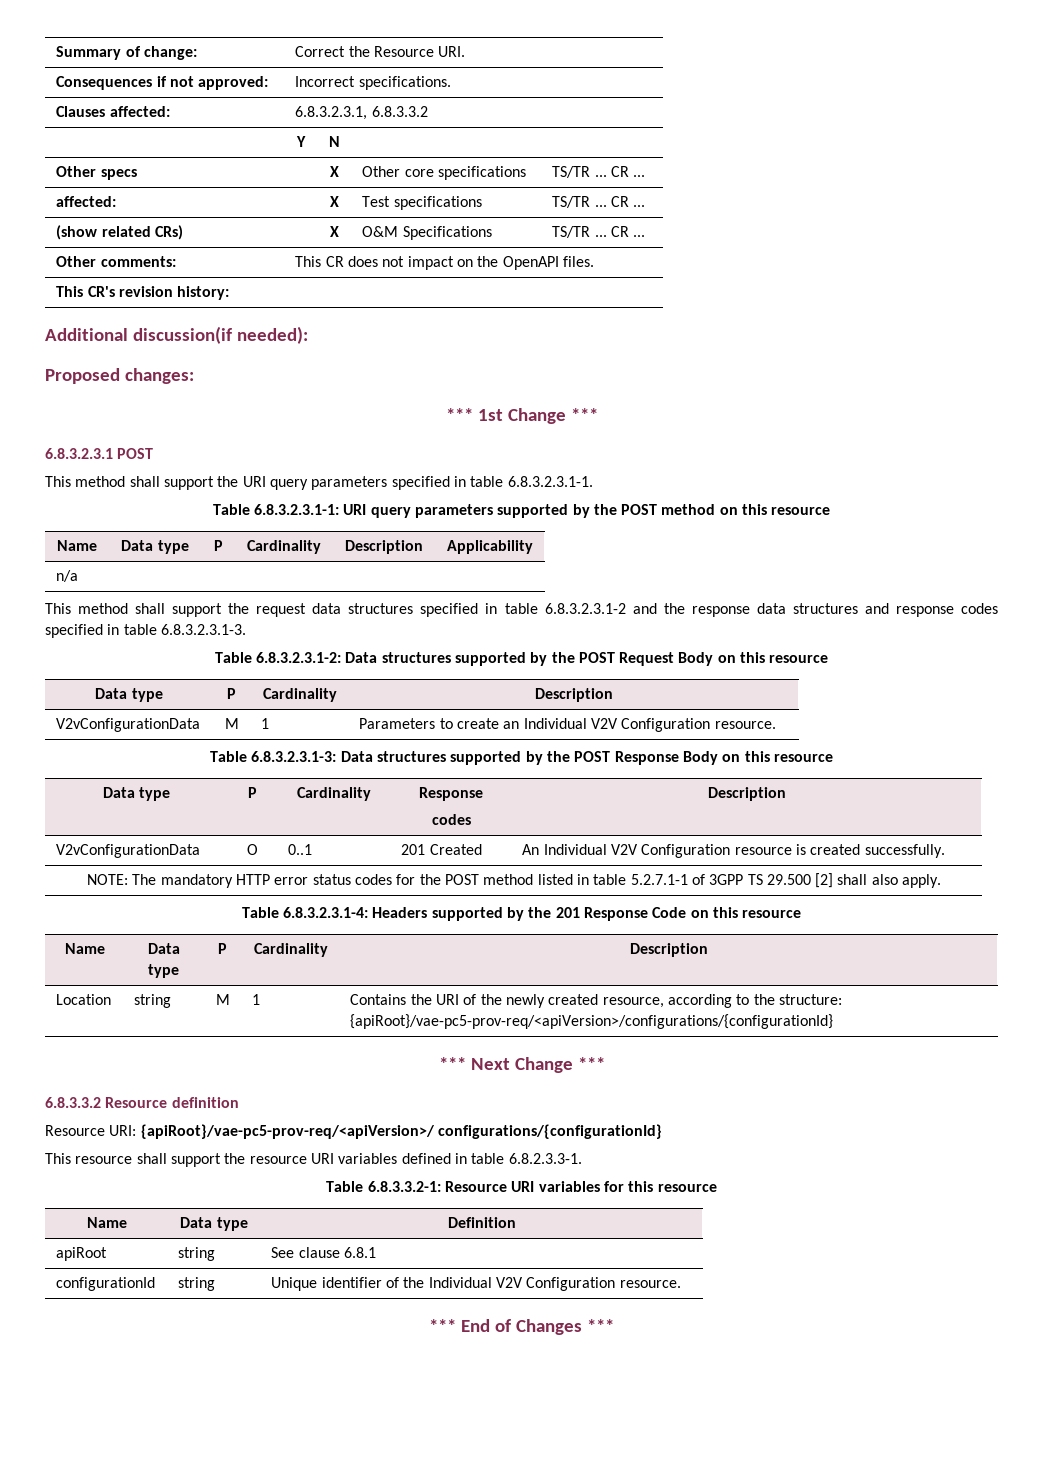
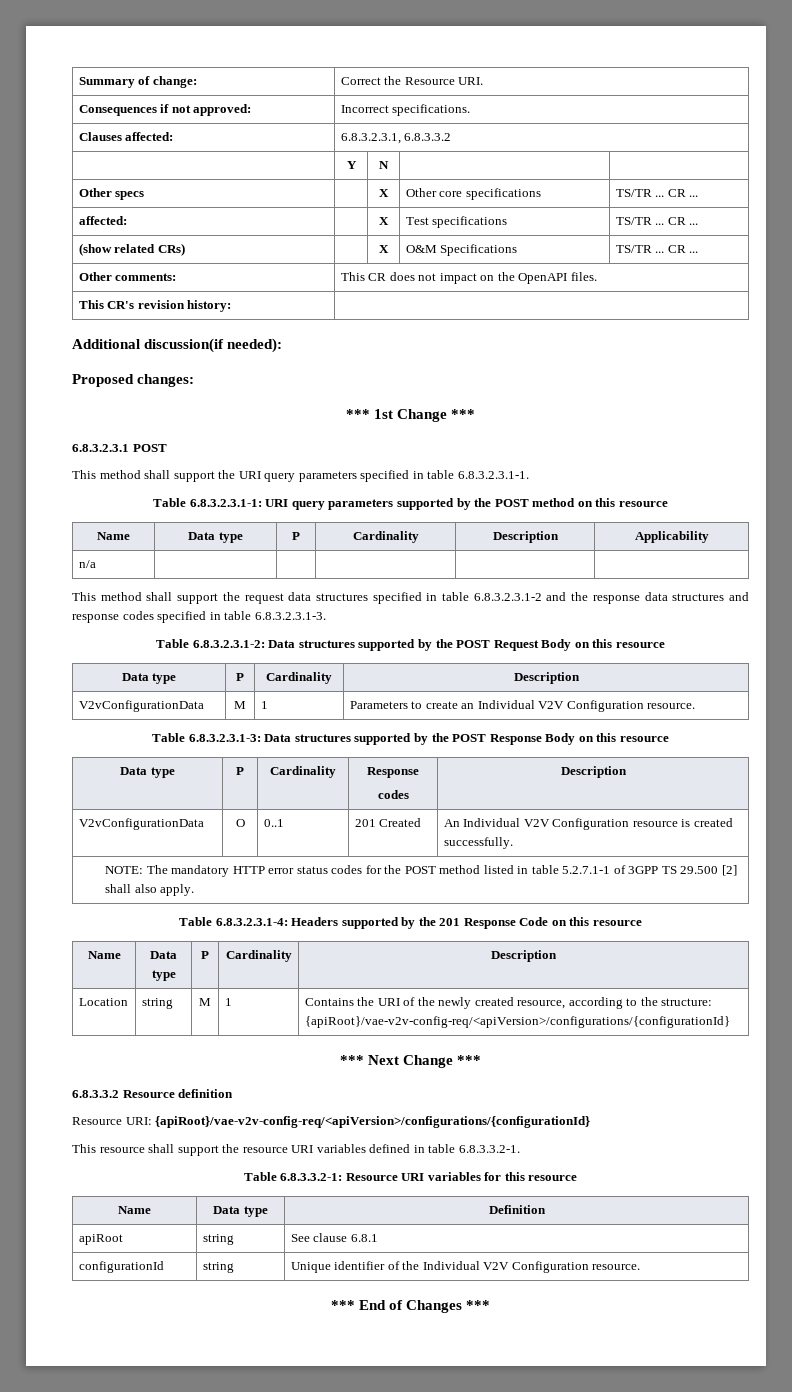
- Location | string | M | 1 | Contains the URI of the newly created resource, according to the structure: {apiRoot}/vae-pc5-prov-req/<apiVersion>/configurations/{configurationId}
+ Location | string | M | 1 | Contains the URI of the newly created resource, according to the structure: {apiRoot}/vae-v2v-config-req/<apiVersion>/configurations/{configurationId}
- Resource URI: {apiRoot}/vae-pc5-prov-req/<apiVersion>/ configurations/{configurationId}
+ Resource URI: {apiRoot}/vae-v2v-config-req/<apiVersion>/configurations/{configurationId}
- This resource shall support the resource URI variables defined in table 6.8.2.3.3-1.
+ This resource shall support the resource URI variables defined in table 6.8.3.3.2-1.

